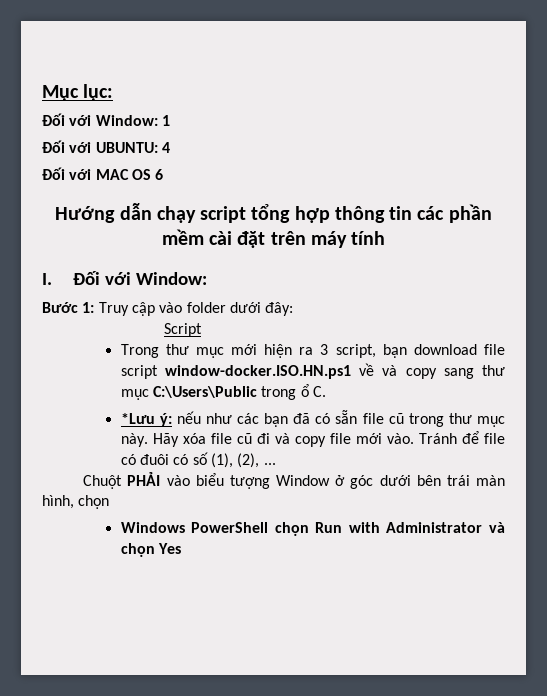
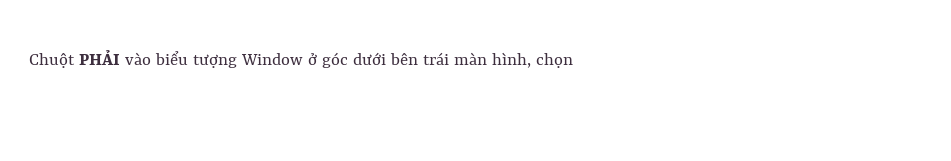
- Mục lục:
- Đối với Window: 1
- Đối với UBUNTU: 4
- Đối với MAC OS 6
- Hướng dẫn chạy script tổng hợp thông tin các phần mềm cài đặt trên máy tính
- I. Đối với Window:
- Bước 1: Truy cập vào folder dưới đây:
- Script
- Trong thư mục mới hiện ra 3 script, bạn download file script window-docker.ISO.HN.ps1 về và copy sang thư mục C:\Users\Public trong ổ C.
- *Lưu ý: nếu như các bạn đã có sẵn file cũ trong thư mục này. Hãy xóa file cũ đi và copy file mới vào. Tránh để file có đuôi có số (1), (2), ...
- Windows PowerShell chọn Run with Administrator và chọn Yes

